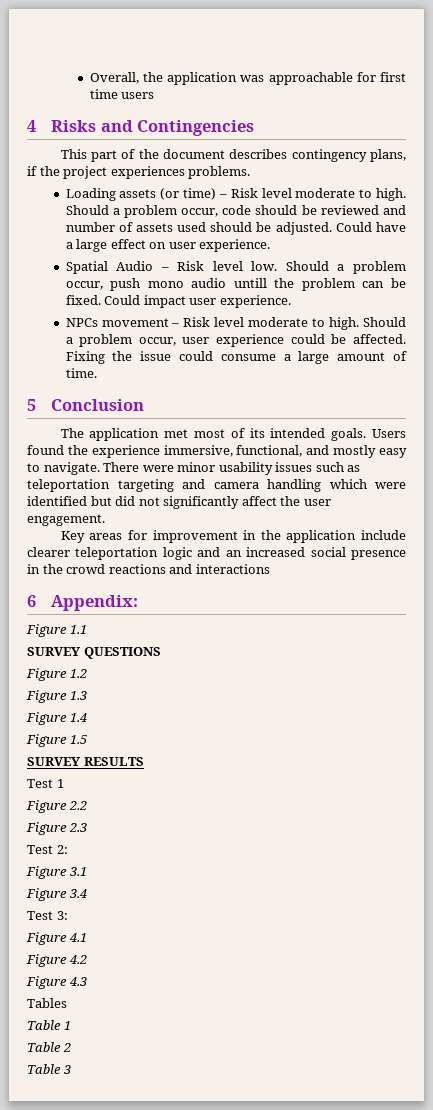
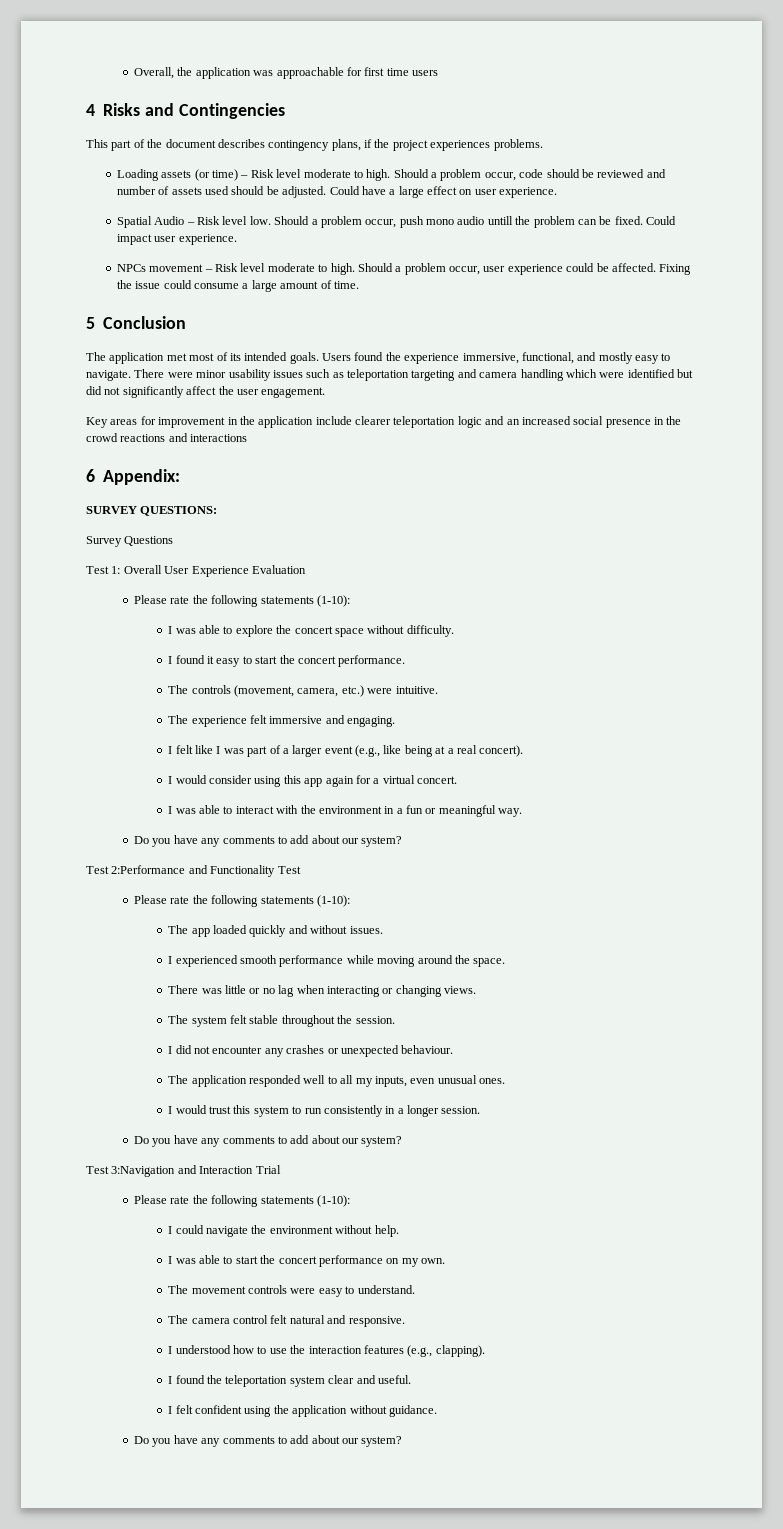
- Figure 1.1
- SURVEY QUESTIONS
- Figure 1.2
- Figure 1.3
- Figure 1.4
- Figure 1.5
- SURVEY RESULTS
- Test 1
- Figure 2.2
- Figure 2.3
- Test 2:
- Figure 3.1
- Figure 3.4
- Test 3:
- Figure 4.1
- Figure 4.2
- Figure 4.3
- Tables
- Table 1
- Table 2
- Table 3
+ SURVEY QUESTIONS:
+ Survey Questions
+ Test 1: Overall User Experience Evaluation
+ Please rate the following statements (1-10):
+ I was able to explore the concert space without difficulty.
+ I found it easy to start the concert performance.
+ The controls (movement, camera, etc.) were intuitive.
+ The experience felt immersive and engaging.
+ I felt like I was part of a larger event (e.g., like being at a real concert).
+ I would consider using this app again for a virtual concert.
+ I was able to interact with the environment in a fun or meaningful way.
+ Do you have any comments to add about our system?
+ Test 2:Performance and Functionality Test
+ Please rate the following statements (1-10):
+ The app loaded quickly and without issues.
+ I experienced smooth performance while moving around the space.
+ There was little or no lag when interacting or changing views.
+ The system felt stable throughout the session.
+ I did not encounter any crashes or unexpected behaviour.
+ The application responded well to all my inputs, even unusual ones.
+ I would trust this system to run consistently in a longer session.
+ Do you have any comments to add about our system?
+ Test 3:Navigation and Interaction Trial
+ Please rate the following statements (1-10):
+ I could navigate the environment without help.
+ I was able to start the concert performance on my own.
+ The movement controls were easy to understand.
+ The camera control felt natural and responsive.
+ I understood how to use the interaction features (e.g., clapping).
+ I found the teleportation system clear and useful.
+ I felt confident using the application without guidance.
+ Do you have any comments to add about our system?

